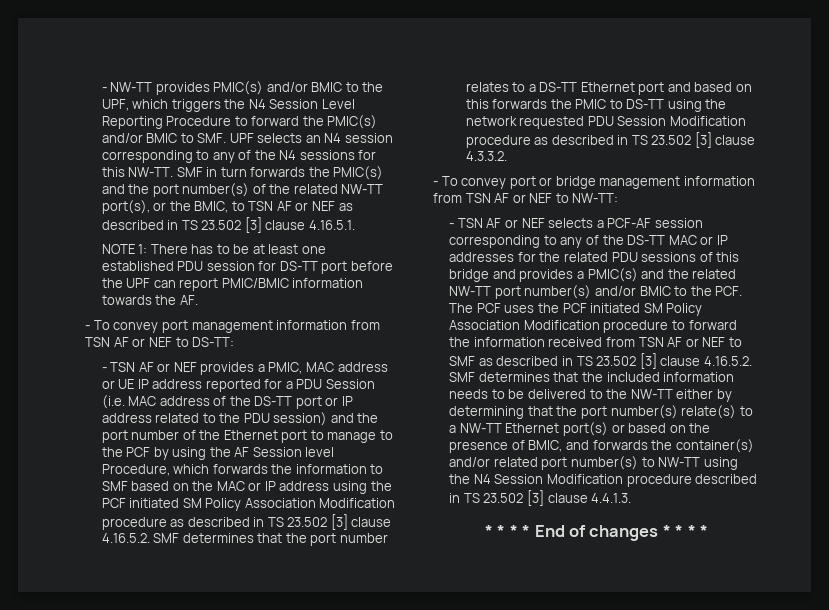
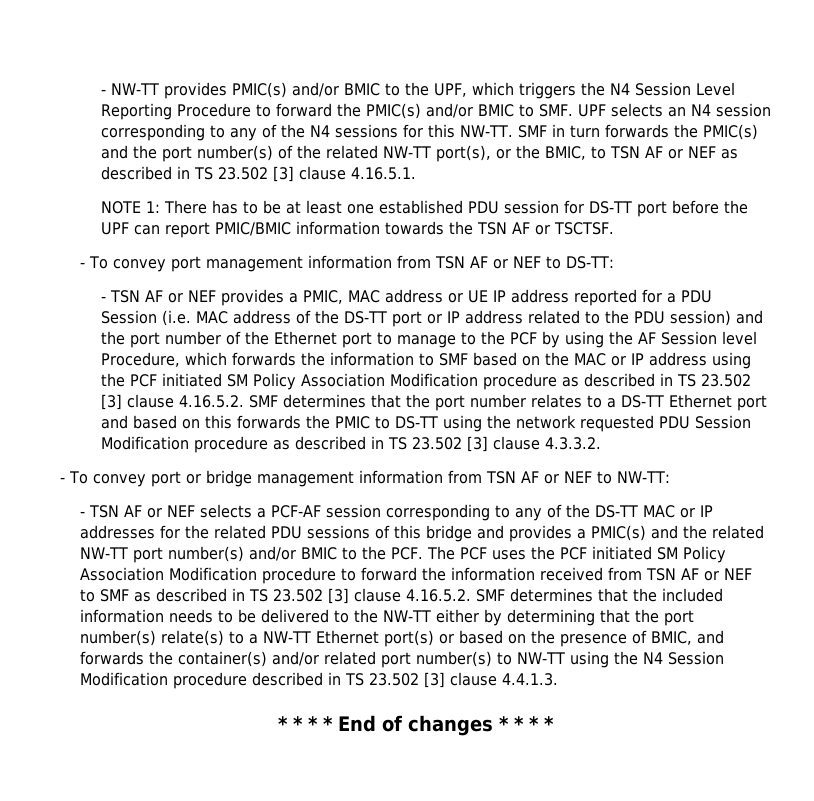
- NOTE 1: There has to be at least one established PDU session for DS-TT port before the UPF can report PMIC/BMIC information towards the AF.
+ NOTE 1: There has to be at least one established PDU session for DS-TT port before the UPF can report PMIC/BMIC information towards the TSN AF or TSCTSF.

